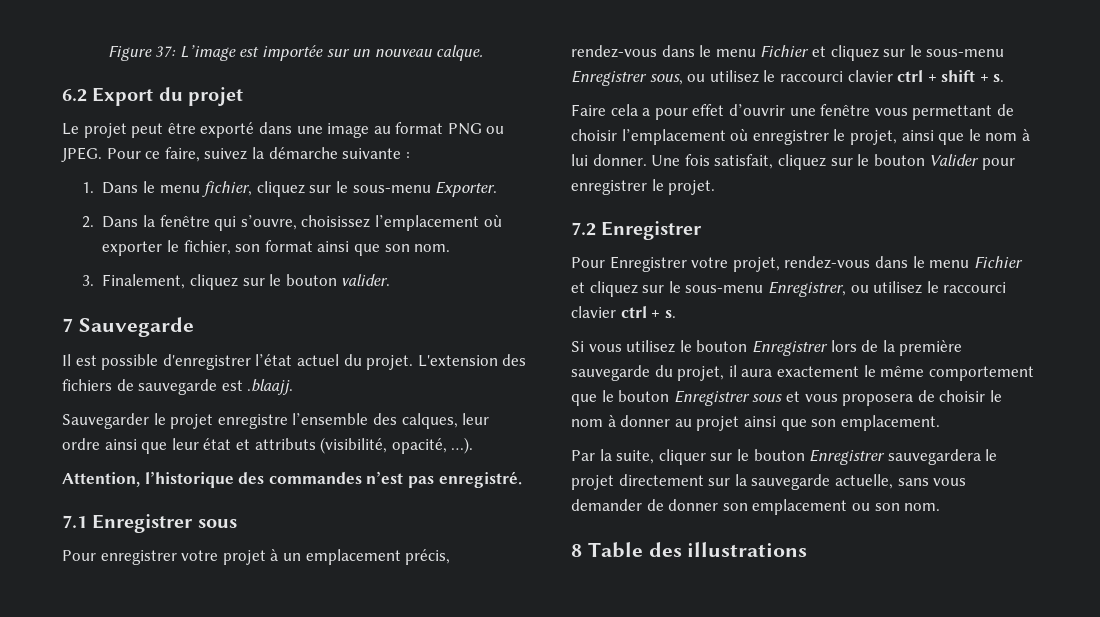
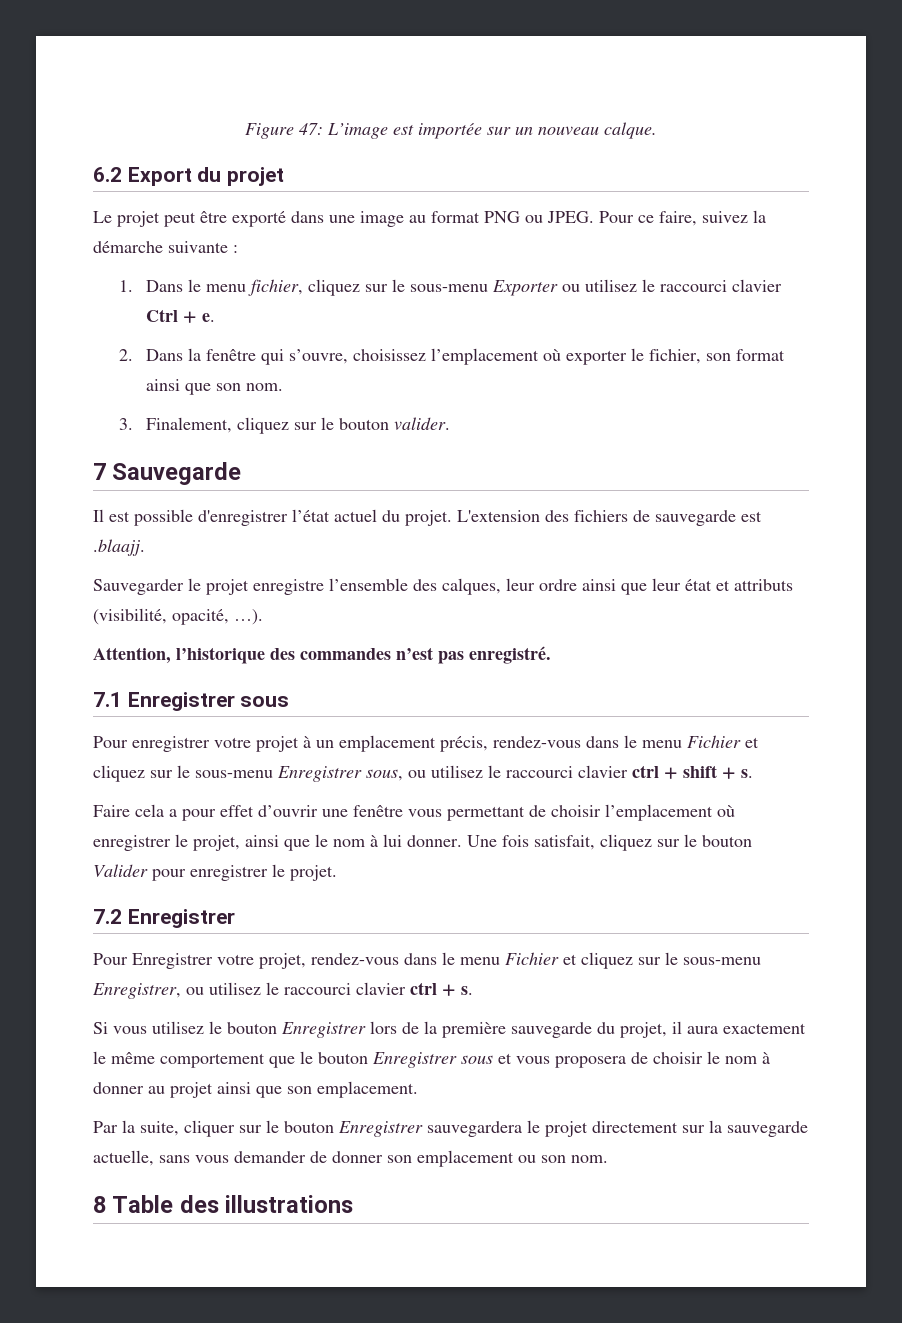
- Figure 37: L’image est importée sur un nouveau calque.
+ Figure 47: L’image est importée sur un nouveau calque.
- 1. Dans le menu fichier, cliquez sur le sous-menu Exporter.
+ 1. Dans le menu fichier, cliquez sur le sous-menu Exporter ou utilisez le raccourci clavier Ctrl + e.

